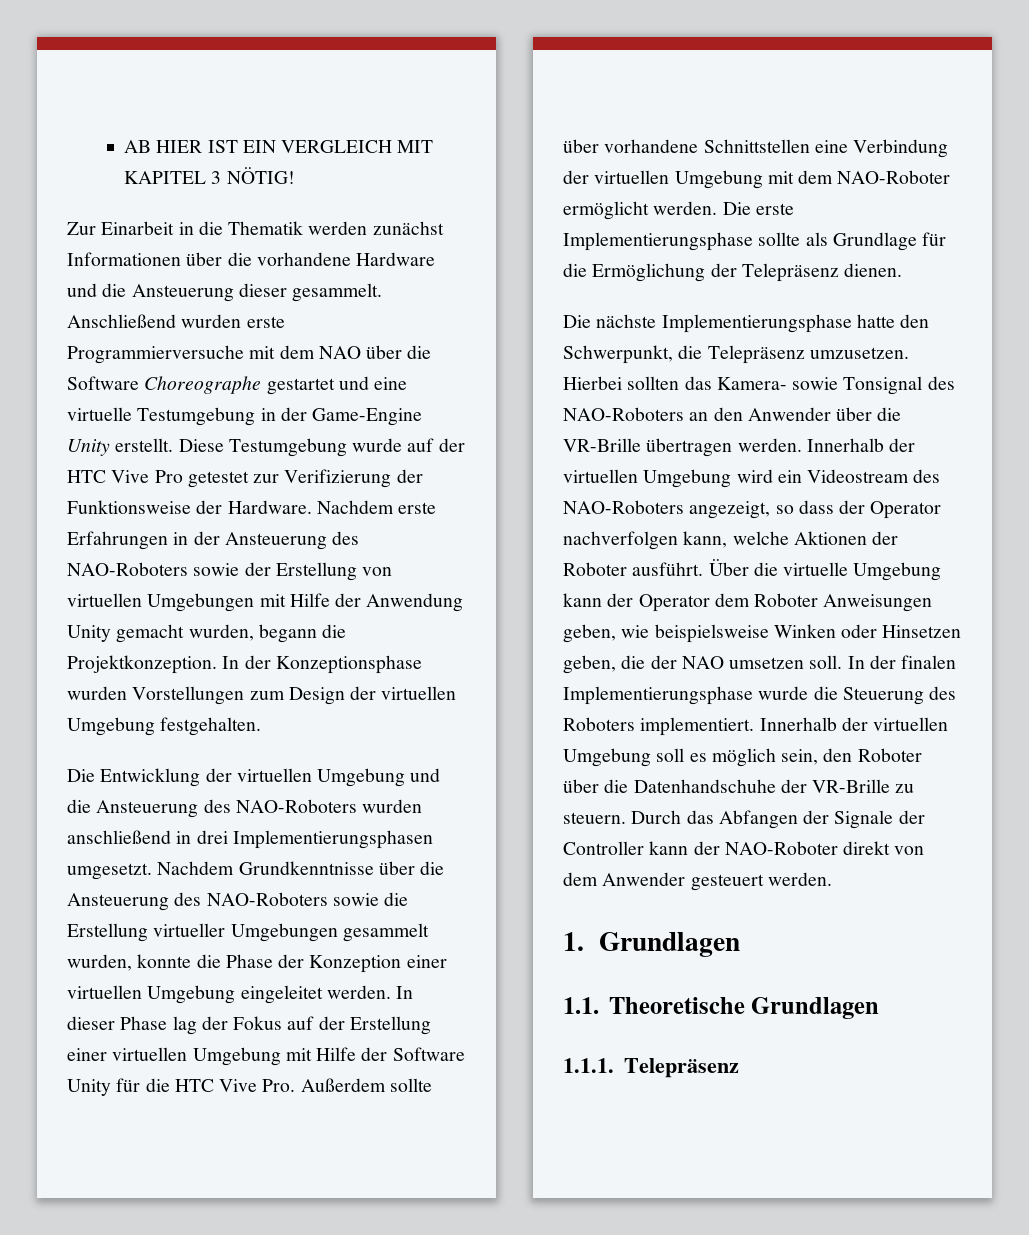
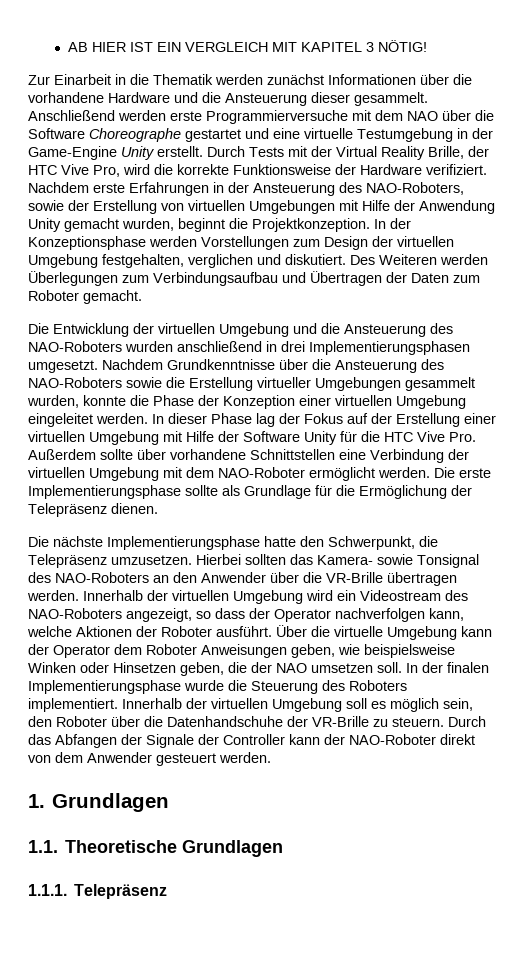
- Anschließend wurden erste Programmierversuche mit dem NAO über die Software Choreographe gestartet und eine virtuelle Testumgebung in der Game-Engine Unity erstellt.
+ Anschließend werden erste Programmierversuche mit dem NAO über die Software Choreographe gestartet und eine virtuelle Testumgebung in der Game-Engine Unity erstellt.
- Diese Testumgebung wurde auf der HTC Vive Pro getestet zur Verifizierung der Funktionsweise der Hardware.
+ Durch Tests mit der Virtual Reality Brille, der HTC Vive Pro, wird die korrekte Funktionsweise der Hardware verifiziert.
- Nachdem erste Erfahrungen in der Ansteuerung des NAO-Roboters sowie der Erstellung von virtuellen Umgebungen mit Hilfe der Anwendung Unity gemacht wurden, begann die Projektkonzeption.
+ Nachdem erste Erfahrungen in der Ansteuerung des NAO-Roboters, sowie der Erstellung von virtuellen Umgebungen mit Hilfe der Anwendung Unity gemacht wurden, beginnt die Projektkonzeption.
- In der Konzeptionsphase wurden Vorstellungen zum Design der virtuellen Umgebung festgehalten.
+ In der Konzeptionsphase werden Vorstellungen zum Design der virtuellen Umgebung festgehalten, verglichen und diskutiert. Des Weiteren werden Überlegungen zum Verbindungsaufbau und Übertragen der Daten zum Roboter gemacht.

